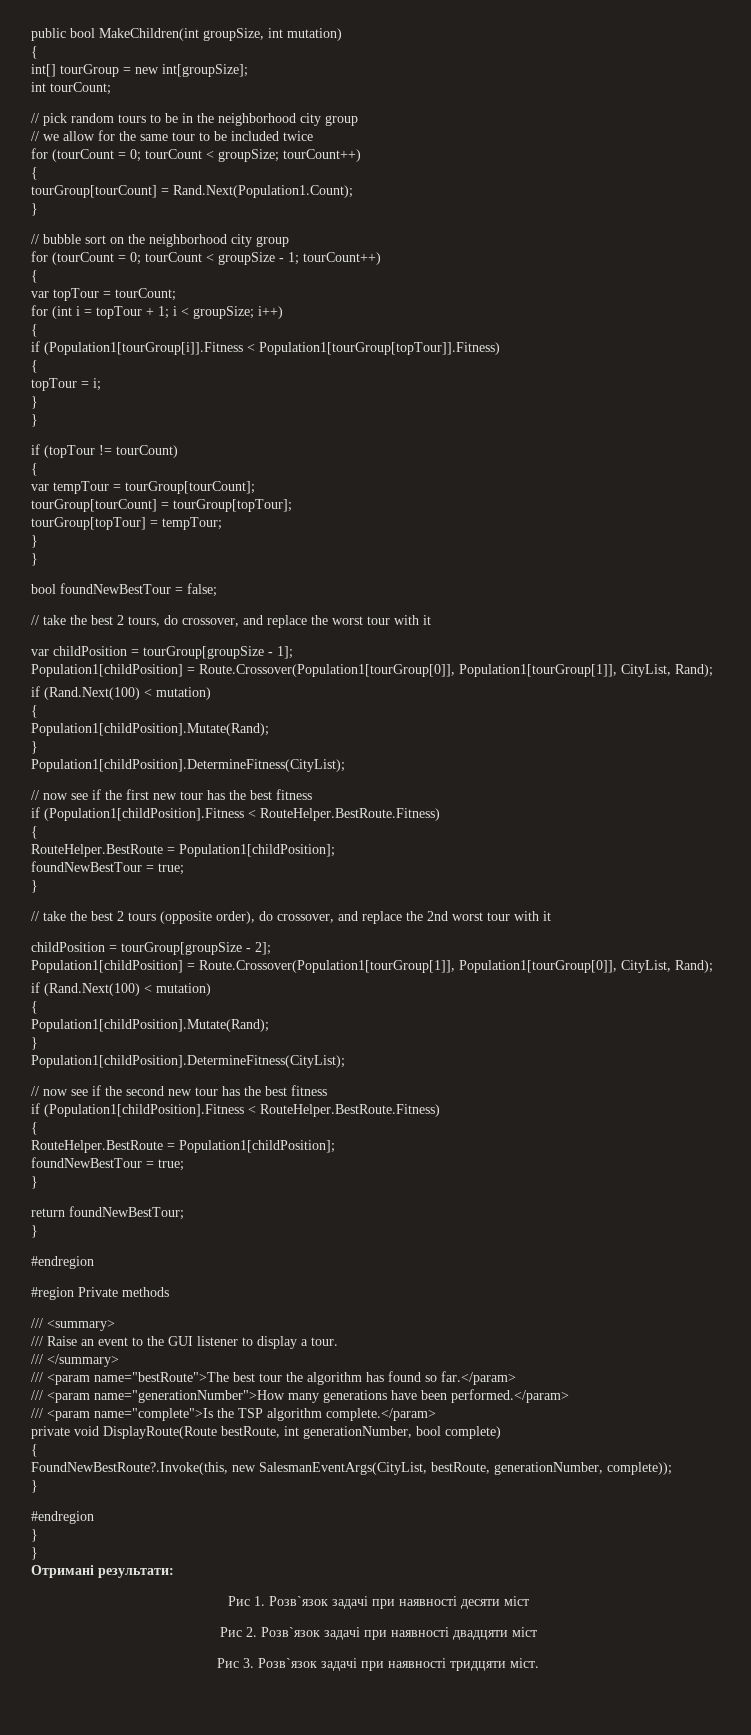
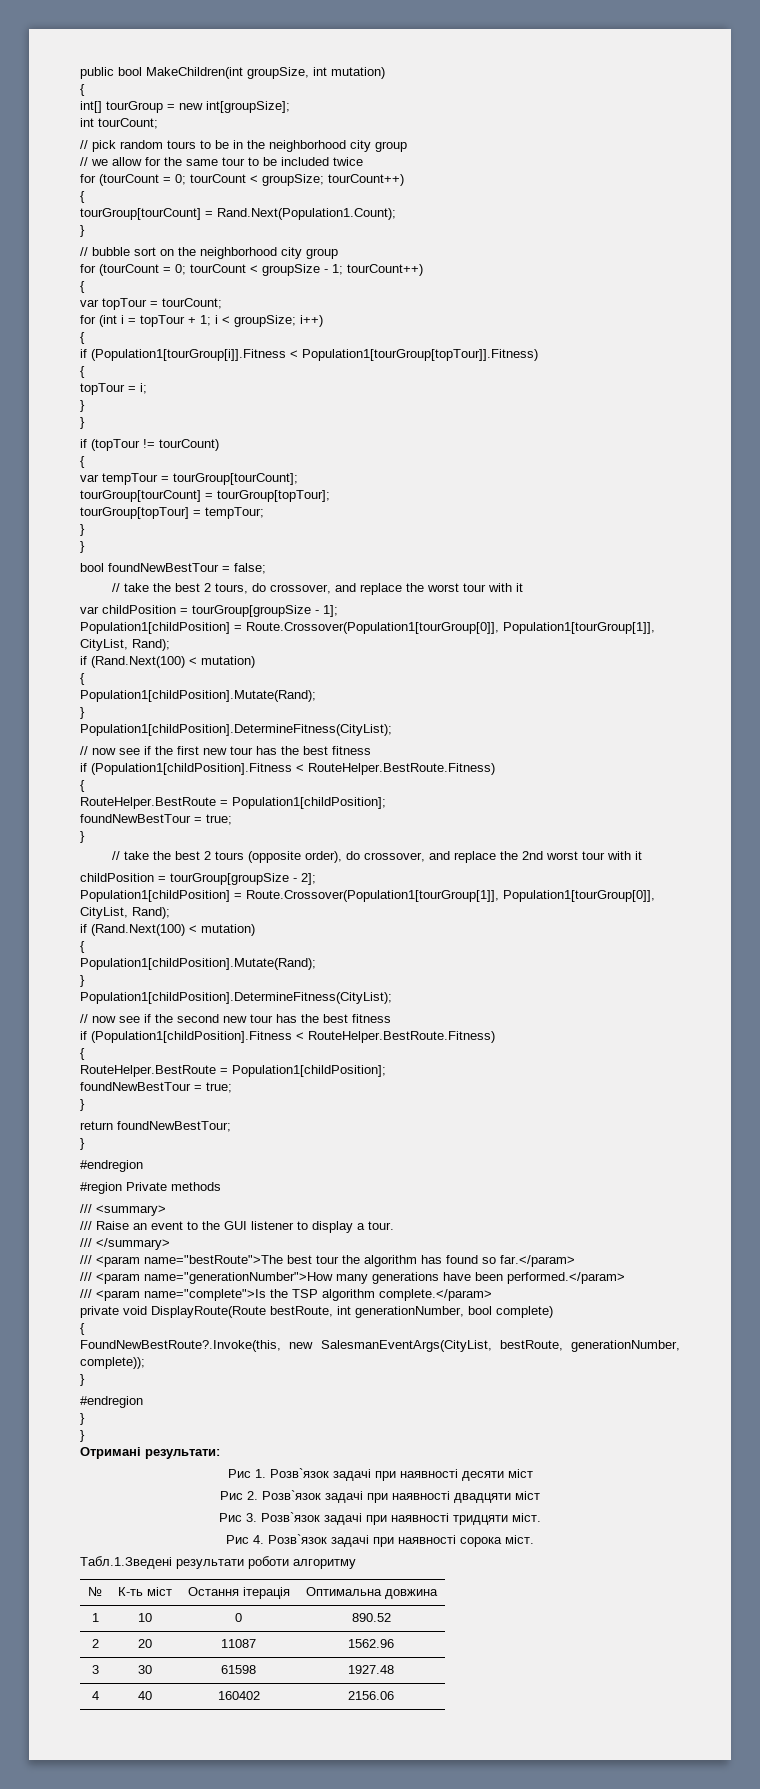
+ Рис 4. Розв`язок задачі при наявності сорока міст.
+ Табл.1.Зведені результати роботи алгоритму
+ № | К-ть міст | Остання ітерація | Оптимальна довжина
+ 1 | 10 | 0 | 890.52
+ 2 | 20 | 11087 | 1562.96
+ 3 | 30 | 61598 | 1927.48
+ 4 | 40 | 160402 | 2156.06

